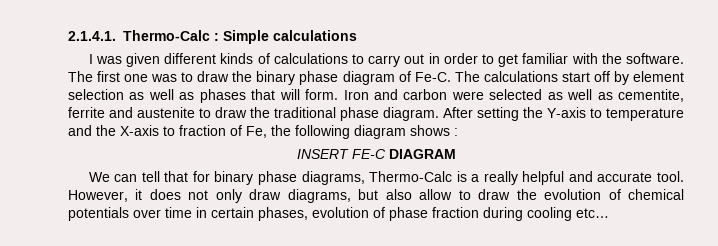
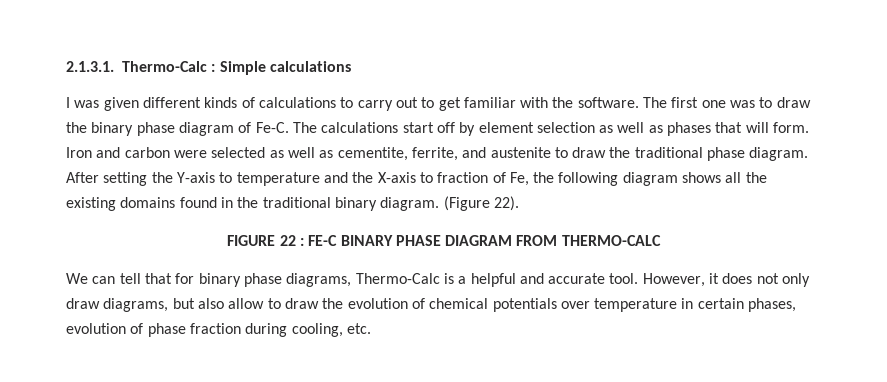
- 2.1.4.1. Thermo-Calc : Simple calculations
+ 2.1.3.1. Thermo-Calc : Simple calculations
- I was given different kinds of calculations to carry out in order to get familiar with the software.
+ I was given different kinds of calculations to carry out to get familiar with the software.
- Iron and carbon were selected as well as cementite, ferrite and austenite to draw the traditional phase diagram.
+ Iron and carbon were selected as well as cementite, ferrite, and austenite to draw the traditional phase diagram.
- After setting the Y-axis to temperature and the X-axis to fraction of Fe, the following diagram shows :
- INSERT FE-C DIAGRAM
+ After setting the Y-axis to temperature and the X-axis to fraction of Fe, the following diagram shows all the existing domains found in the traditional binary diagram. (Figure 22).
+ FIGURE 22 : FE-C BINARY PHASE DIAGRAM FROM THERMO-CALC
- We can tell that for binary phase diagrams, Thermo-Calc is a really helpful and accurate tool.
+ We can tell that for binary phase diagrams, Thermo-Calc is a helpful and accurate tool.
- However, it does not only draw diagrams, but also allow to draw the evolution of chemical potentials over time in certain phases, evolution of phase fraction during cooling etc…
+ However, it does not only draw diagrams, but also allow to draw the evolution of chemical potentials over temperature in certain phases, evolution of phase fraction during cooling, etc.

